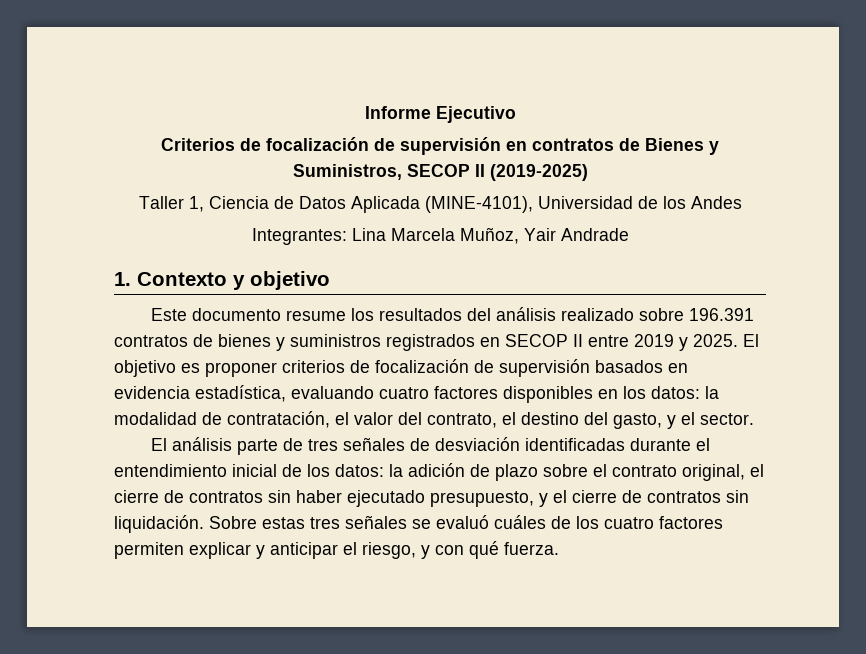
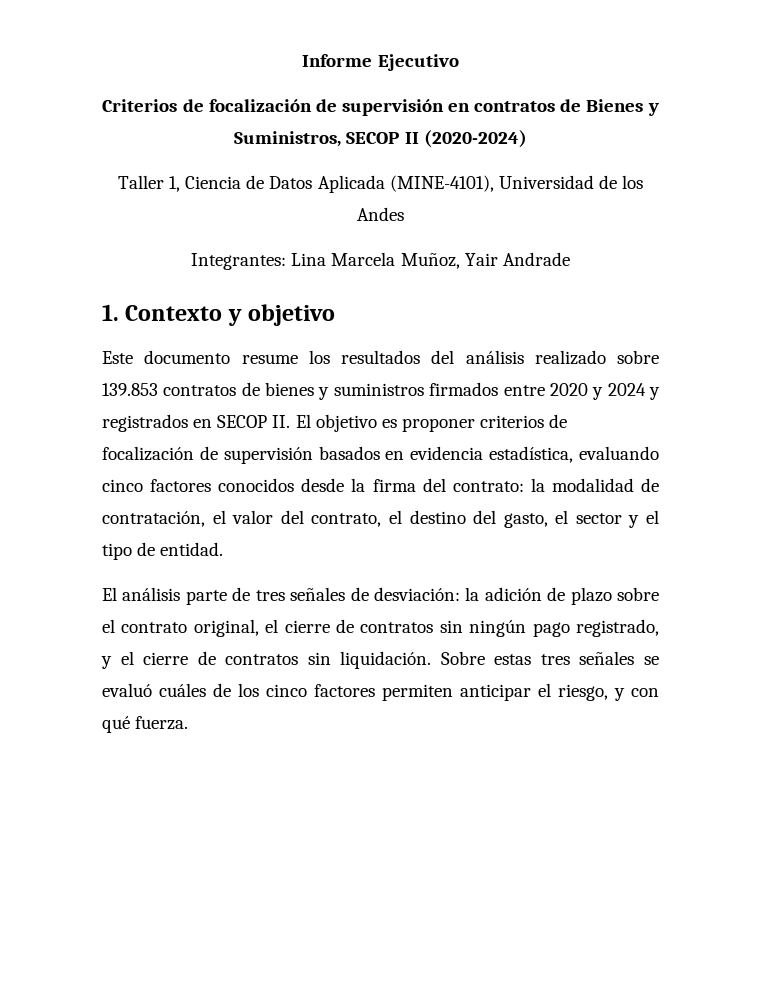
- Criterios de focalización de supervisión en contratos de Bienes y Suministros, SECOP II (2019-2025)
+ Criterios de focalización de supervisión en contratos de Bienes y Suministros, SECOP II (2020-2024)
- Este documento resume los resultados del análisis realizado sobre 196.391 contratos de bienes y suministros registrados en SECOP II entre 2019 y 2025. El objetivo es proponer criterios de focalización de supervisión basados en evidencia estadística, evaluando cuatro factores disponibles en los datos: la modalidad de contratación, el valor del contrato, el destino del gasto, y el sector.
+ Este documento resume los resultados del análisis realizado sobre 139.853 contratos de bienes y suministros firmados entre 2020 y 2024 y registrados en SECOP II. El objetivo es proponer criterios de focalización de supervisión basados en evidencia estadística, evaluando cinco factores conocidos desde la firma del contrato: la modalidad de contratación, el valor del contrato, el destino del gasto, el sector y el tipo de entidad.
- El análisis parte de tres señales de desviación identificadas durante el entendimiento inicial de los datos: la adición de plazo sobre el contrato original, el cierre de contratos sin haber ejecutado presupuesto, y el cierre de contratos sin liquidación.
+ El análisis parte de tres señales de desviación: la adición de plazo sobre el contrato original, el cierre de contratos sin ningún pago registrado, y el cierre de contratos sin liquidación.
- Sobre estas tres señales se evaluó cuáles de los cuatro factores permiten explicar y anticipar el riesgo, y con qué fuerza.
+ Sobre estas tres señales se evaluó cuáles de los cinco factores permiten anticipar el riesgo, y con qué fuerza.

